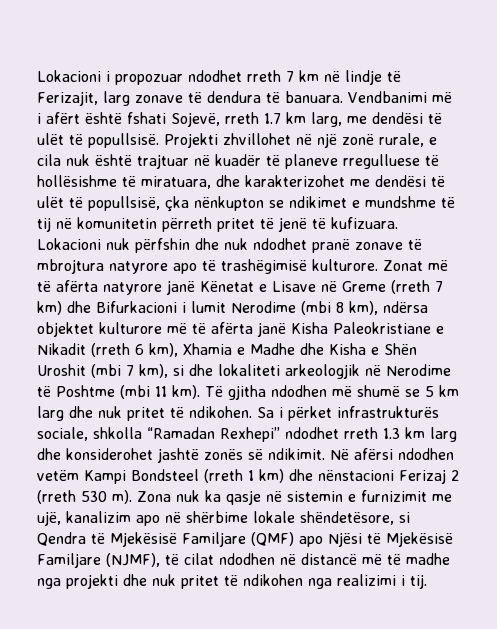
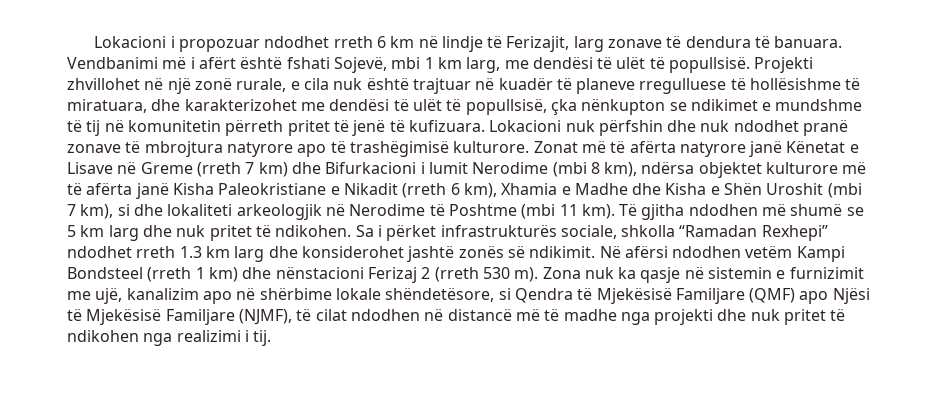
- Lokacioni i propozuar ndodhet rreth 7 km në lindje të Ferizajit, larg zonave të dendura të banuara.
+ Lokacioni i propozuar ndodhet rreth 6 km në lindje të Ferizajit, larg zonave të dendura të banuara.
- Vendbanimi më i afërt është fshati Sojevë, rreth 1.7 km larg, me dendësi të ulët të popullsisë.
+ Vendbanimi më i afërt është fshati Sojevë, mbi 1 km larg, me dendësi të ulët të popullsisë.

